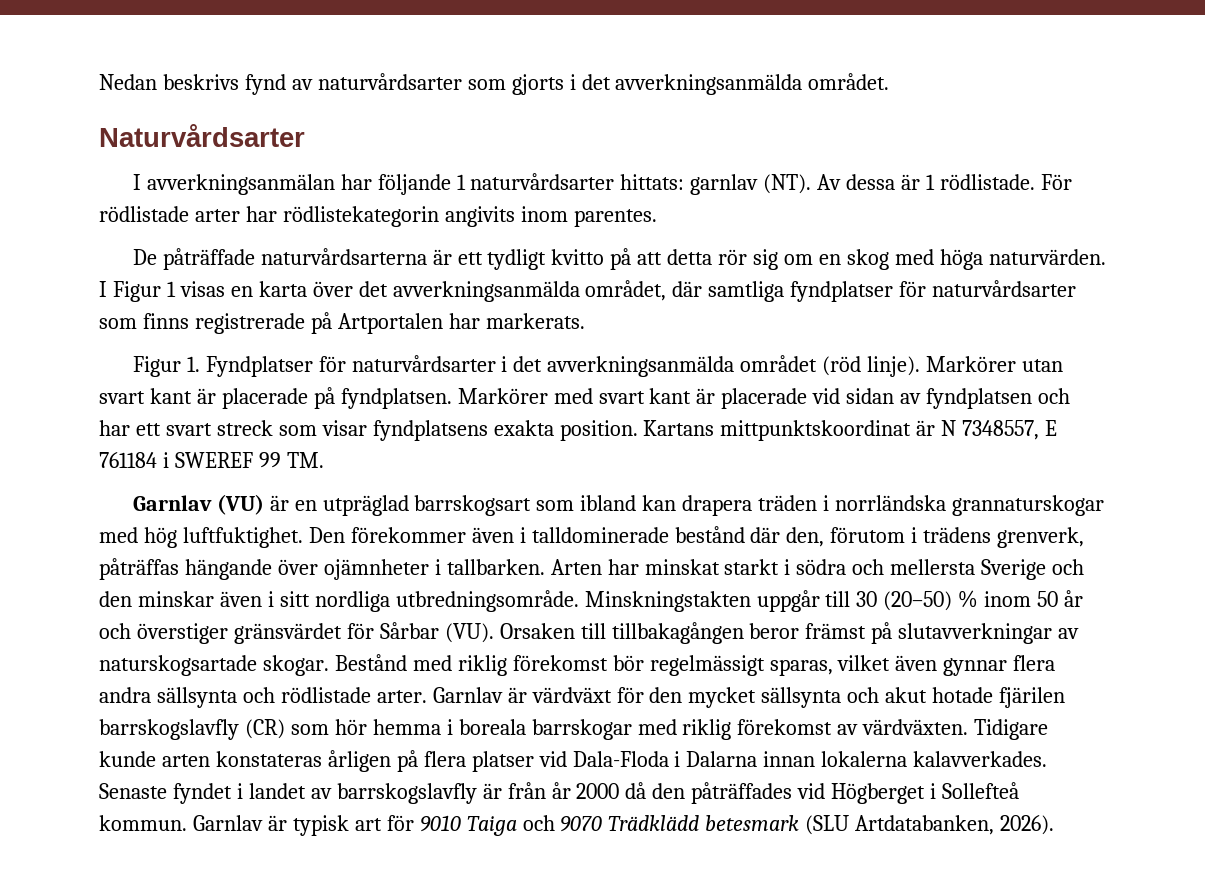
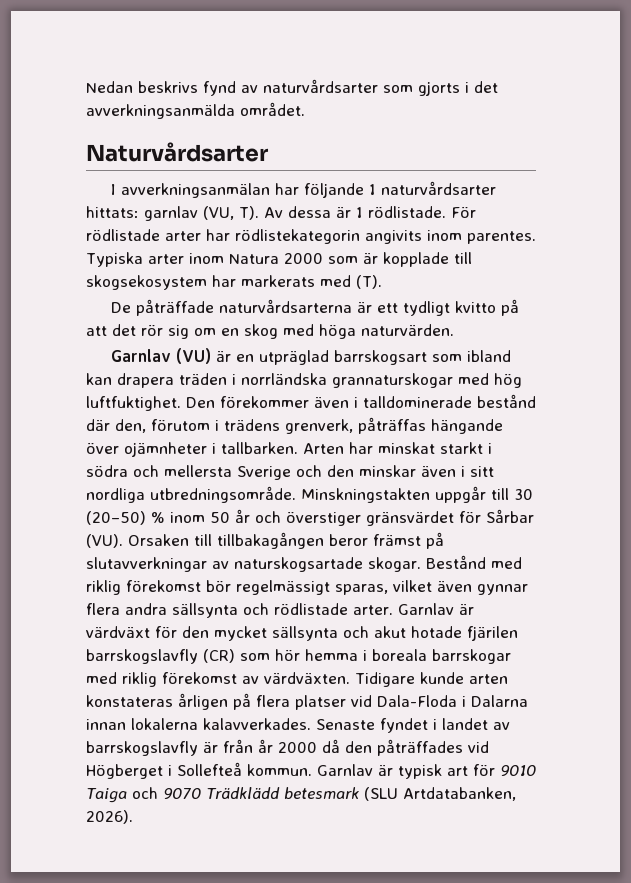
- I avverkningsanmälan har följande 1 naturvårdsarter hittats: garnlav (NT). Av dessa är 1 rödlistade.
+ I avverkningsanmälan har följande 1 naturvårdsarter hittats: garnlav (VU, T). Av dessa är 1 rödlistade.
+ Typiska arter inom Natura 2000 som är kopplade till skogsekosystem har markerats med (T).
- De påträffade naturvårdsarterna är ett tydligt kvitto på att detta rör sig om en skog med höga naturvärden. I Figur 1 visas en karta över det avverkningsanmälda området, där samtliga fyndplatser för naturvårdsarter som finns registrerade på Artportalen har markerats.
- Figur 1. Fyndplatser för naturvårdsarter i det avverkningsanmälda området (röd linje). Markörer utan svart kant är placerade på fyndplatsen. Markörer med svart kant är placerade vid sidan av fyndplatsen och har ett svart streck som visar fyndplatsens exakta position. Kartans mittpunktskoordinat är N 7348557, E 761184 i SWEREF 99 TM.
+ De påträffade naturvårdsarterna är ett tydligt kvitto på att det rör sig om en skog med höga naturvärden.

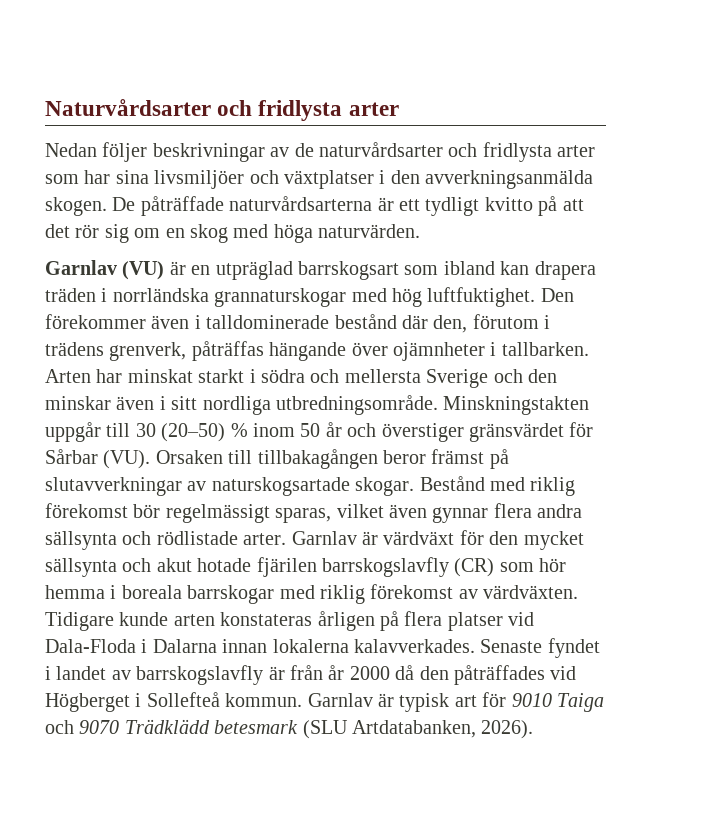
- Nedan beskrivs fynd av naturvårdsarter som gjorts i det avverkningsanmälda området.
- Naturvårdsarter
- I avverkningsanmälan har följande 1 naturvårdsarter hittats: garnlav (VU, T). Av dessa är 1 rödlistade. För rödlistade arter har rödlistekategorin angivits inom parentes. Typiska arter inom Natura 2000 som är kopplade till skogsekosystem har markerats med (T).
- De påträffade naturvårdsarterna är ett tydligt kvitto på att det rör sig om en skog med höga naturvärden.
+ Naturvårdsarter och fridlysta arter
+ Nedan följer beskrivningar av de naturvårdsarter och fridlysta arter som har sina livsmiljöer och växtplatser i den avverkningsanmälda skogen. De påträffade naturvårdsarterna är ett tydligt kvitto på att det rör sig om en skog med höga naturvärden.

